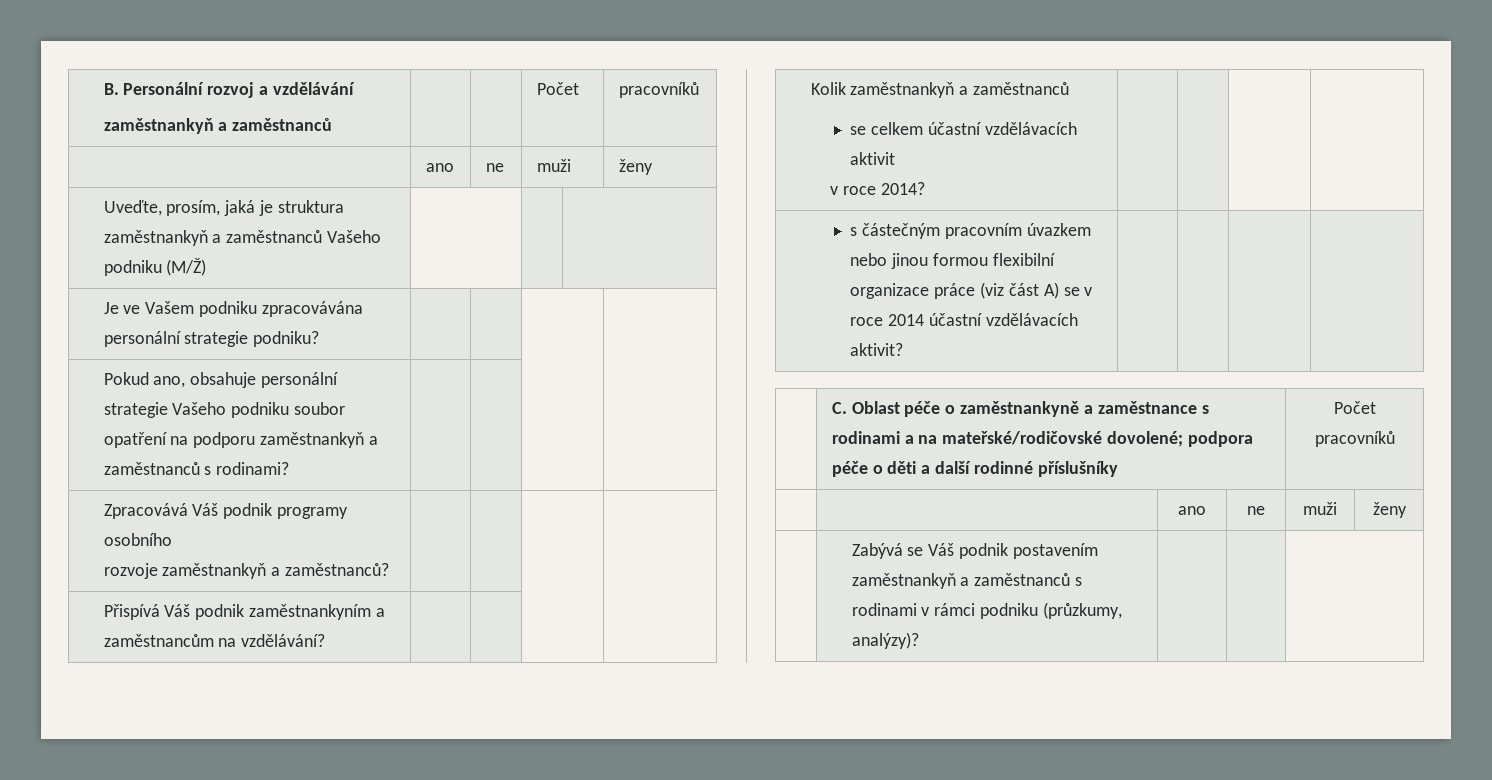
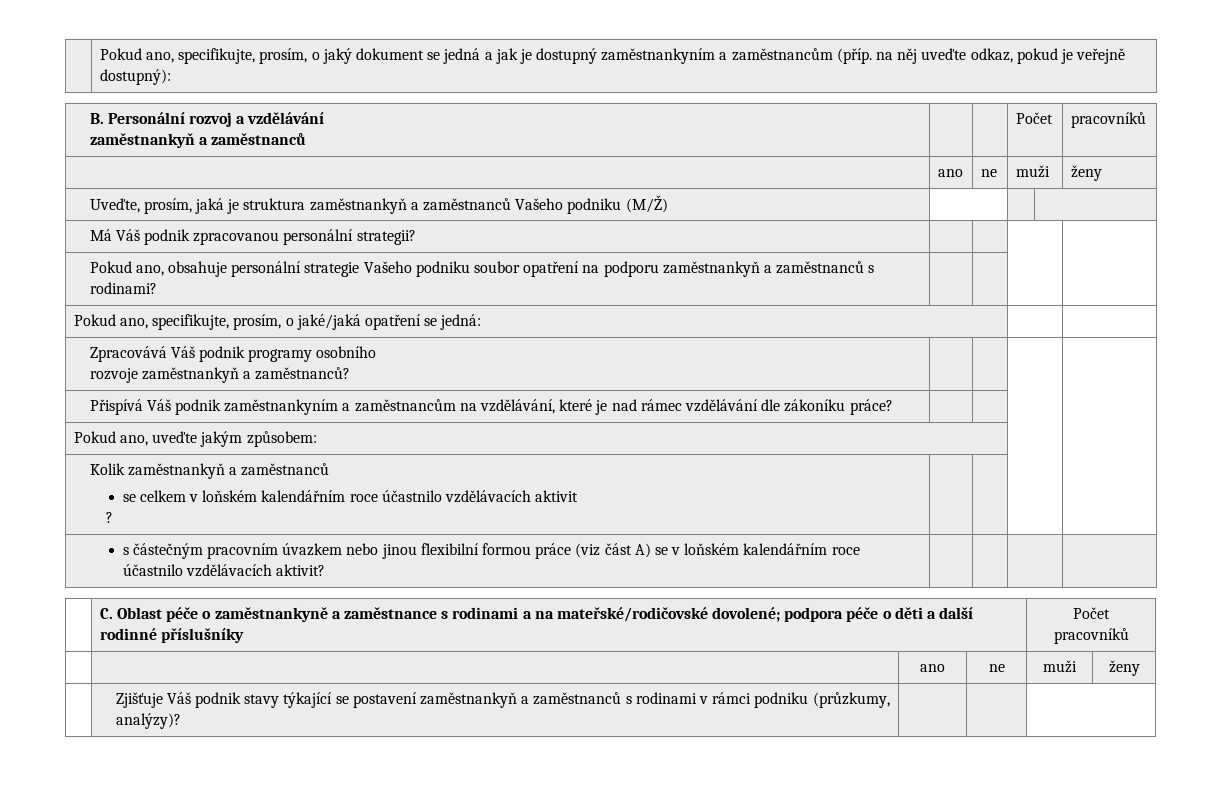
+ | Pokud ano, specifikujte, prosím, o jaký dokument se jedná a jak je dostupný zaměstnankyním a zaměstnancům (příp. na něj uveďte odkaz, pokud je veřejně dostupný):
- Je ve Vašem podniku zpracovávána personální strategie podniku? | | | |
+ Má Váš podnik zpracovanou personální strategii? | | | |
+ Pokud ano, specifikujte, prosím, o jaké/jaká opatření se jedná: | |
- Přispívá Váš podnik zaměstnankyním a zaměstnancům na vzdělávání? | | | |
+ Přispívá Váš podnik zaměstnankyním a zaměstnancům na vzdělávání, které je nad rámec vzdělávání dle zákoníku práce? | | | |
+ Pokud ano, uveďte jakým způsobem: | |
  Kolik zaměstnankyň a zaměstnanců
- se celkem účastní vzdělávacích aktivit
- v roce 2014? | | | |
+ se celkem v loňském kalendářním roce účastnilo vzdělávacích aktivit
+ ? | | | |
- s částečným pracovním úvazkem nebo jinou formou flexibilní organizace práce (viz část A) se v roce 2014 účastní vzdělávacích aktivit? | | | |
+ s částečným pracovním úvazkem nebo jinou flexibilní formou práce (viz část A) se v loňském kalendářním roce účastnilo vzdělávacích aktivit? | | | |
- | Zabývá se Váš podnik postavením zaměstnankyň a zaměstnanců s rodinami v rámci podniku (průzkumy, analýzy)? | | |
+ | Zjišťuje Váš podnik stavy týkající se postavení zaměstnankyň a zaměstnanců s rodinami v rámci podniku (průzkumy, analýzy)? | | |

